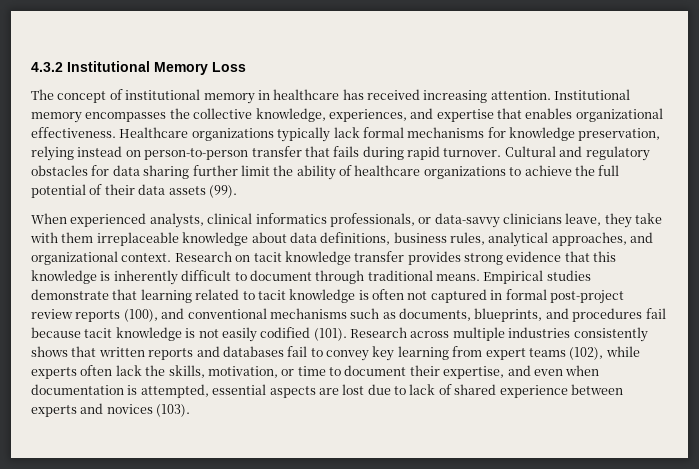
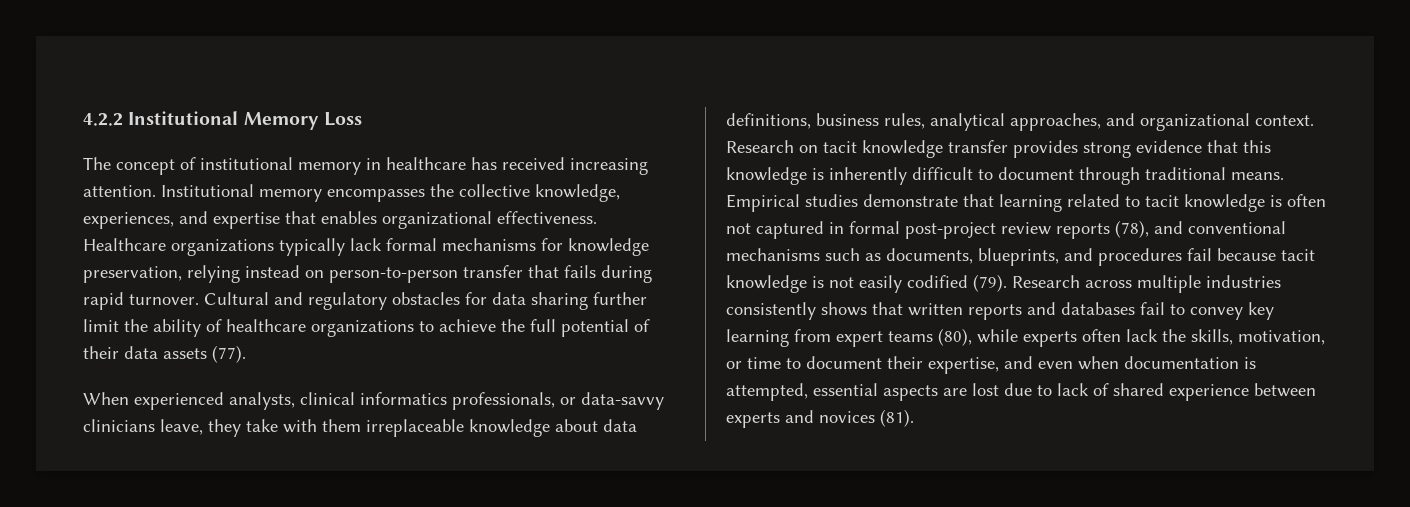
- 4.3.2 Institutional Memory Loss
+ 4.2.2 Institutional Memory Loss
- Cultural and regulatory obstacles for data sharing further limit the ability of healthcare organizations to achieve the full potential of their data assets (99).
+ Cultural and regulatory obstacles for data sharing further limit the ability of healthcare organizations to achieve the full potential of their data assets (77).
- Empirical studies demonstrate that learning related to tacit knowledge is often not captured in formal post-project review reports (100), and conventional mechanisms such as documents, blueprints, and procedures fail because tacit knowledge is not easily codified (101).
+ Empirical studies demonstrate that learning related to tacit knowledge is often not captured in formal post-project review reports (78), and conventional mechanisms such as documents, blueprints, and procedures fail because tacit knowledge is not easily codified (79).
- Research across multiple industries consistently shows that written reports and databases fail to convey key learning from expert teams (102), while experts often lack the skills, motivation, or time to document their expertise, and even when documentation is attempted, essential aspects are lost due to lack of shared experience between experts and novices (103).
+ Research across multiple industries consistently shows that written reports and databases fail to convey key learning from expert teams (80), while experts often lack the skills, motivation, or time to document their expertise, and even when documentation is attempted, essential aspects are lost due to lack of shared experience between experts and novices (81).

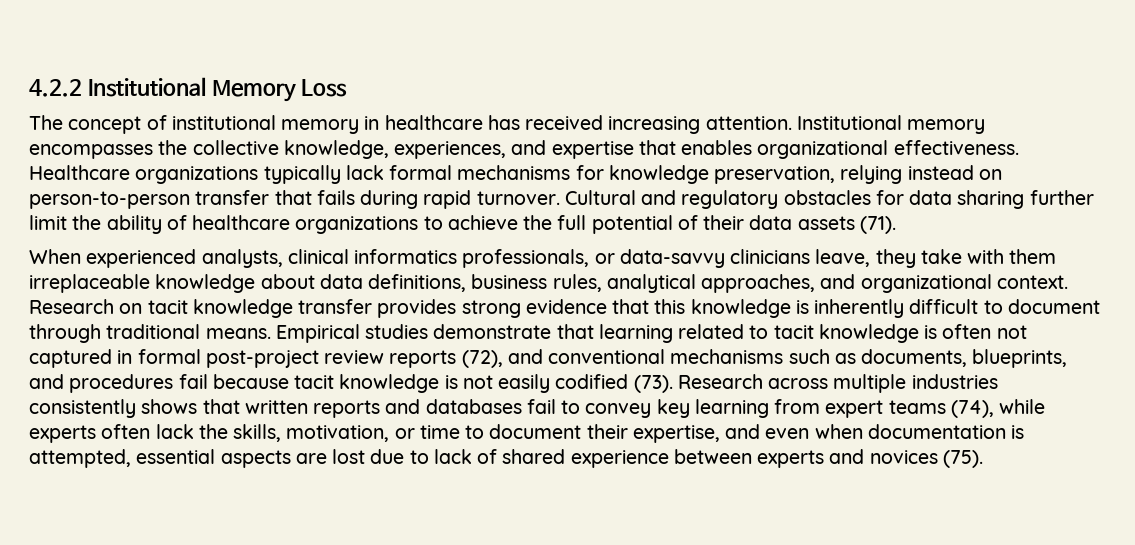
- Cultural and regulatory obstacles for data sharing further limit the ability of healthcare organizations to achieve the full potential of their data assets (77).
+ Cultural and regulatory obstacles for data sharing further limit the ability of healthcare organizations to achieve the full potential of their data assets (71).
- Empirical studies demonstrate that learning related to tacit knowledge is often not captured in formal post-project review reports (78), and conventional mechanisms such as documents, blueprints, and procedures fail because tacit knowledge is not easily codified (79).
+ Empirical studies demonstrate that learning related to tacit knowledge is often not captured in formal post-project review reports (72), and conventional mechanisms such as documents, blueprints, and procedures fail because tacit knowledge is not easily codified (73).
- Research across multiple industries consistently shows that written reports and databases fail to convey key learning from expert teams (80), while experts often lack the skills, motivation, or time to document their expertise, and even when documentation is attempted, essential aspects are lost due to lack of shared experience between experts and novices (81).
+ Research across multiple industries consistently shows that written reports and databases fail to convey key learning from expert teams (74), while experts often lack the skills, motivation, or time to document their expertise, and even when documentation is attempted, essential aspects are lost due to lack of shared experience between experts and novices (75).

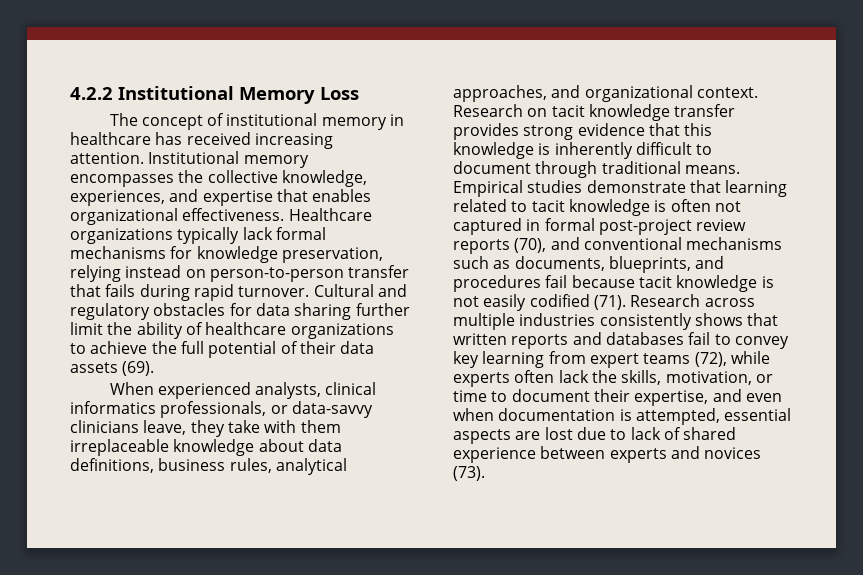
- Cultural and regulatory obstacles for data sharing further limit the ability of healthcare organizations to achieve the full potential of their data assets (71).
+ Cultural and regulatory obstacles for data sharing further limit the ability of healthcare organizations to achieve the full potential of their data assets (69).
- Empirical studies demonstrate that learning related to tacit knowledge is often not captured in formal post-project review reports (72), and conventional mechanisms such as documents, blueprints, and procedures fail because tacit knowledge is not easily codified (73).
+ Empirical studies demonstrate that learning related to tacit knowledge is often not captured in formal post-project review reports (70), and conventional mechanisms such as documents, blueprints, and procedures fail because tacit knowledge is not easily codified (71).
- Research across multiple industries consistently shows that written reports and databases fail to convey key learning from expert teams (74), while experts often lack the skills, motivation, or time to document their expertise, and even when documentation is attempted, essential aspects are lost due to lack of shared experience between experts and novices (75).
+ Research across multiple industries consistently shows that written reports and databases fail to convey key learning from expert teams (72), while experts often lack the skills, motivation, or time to document their expertise, and even when documentation is attempted, essential aspects are lost due to lack of shared experience between experts and novices (73).

